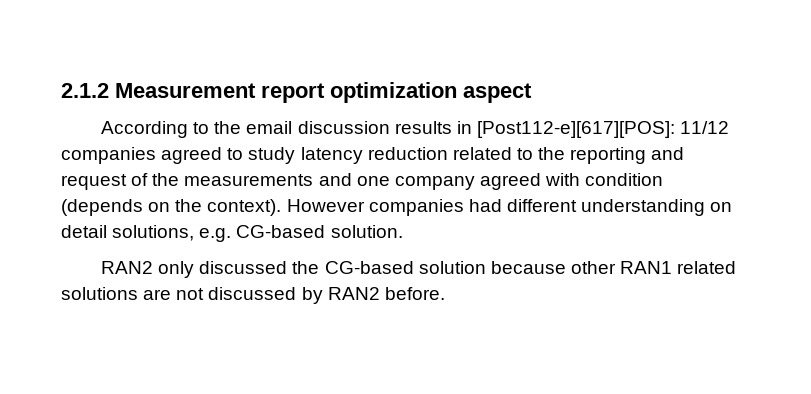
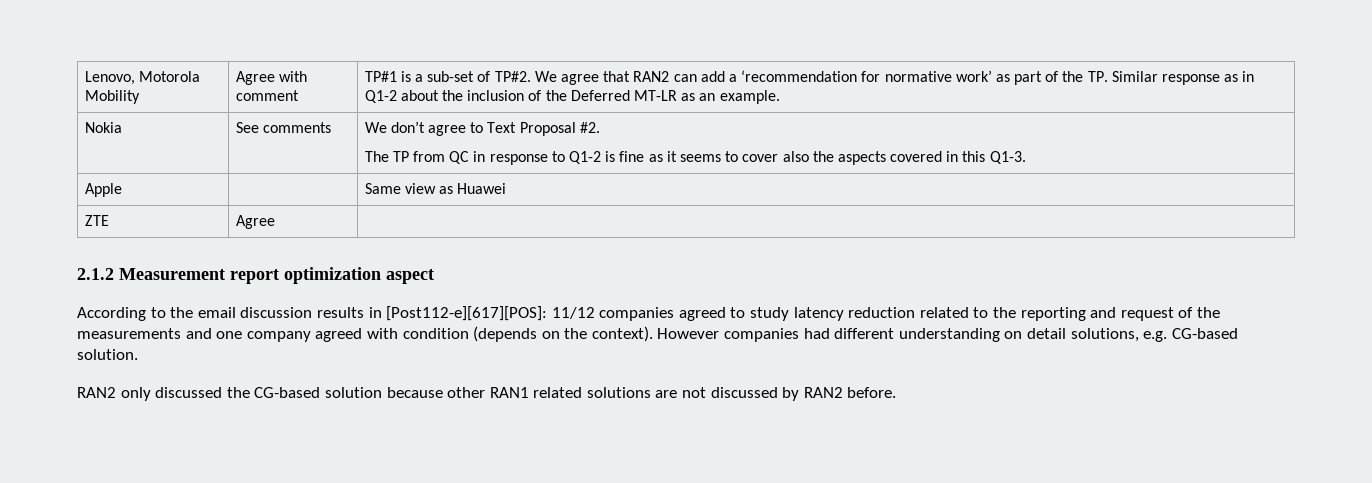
+ Lenovo, Motorola Mobility | Agree with comment | TP#1 is a sub-set of TP#2. We agree that RAN2 can add a ‘recommendation for normative work’ as part of the TP. Similar response as in Q1-2 about the inclusion of the Deferred MT-LR as an example.
+ Nokia | See comments | We don’t agree to Text Proposal #2.
+ The TP from QC in response to Q1-2 is fine as it seems to cover also the aspects covered in this Q1-3.
+ Apple | | Same view as Huawei
+ ZTE | Agree |

